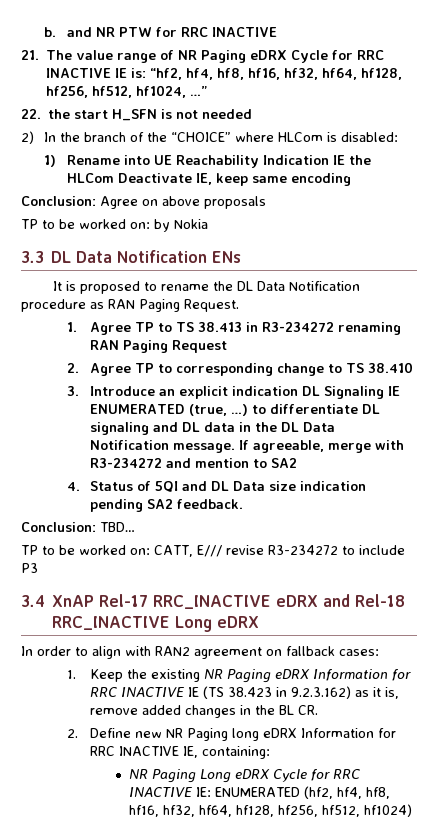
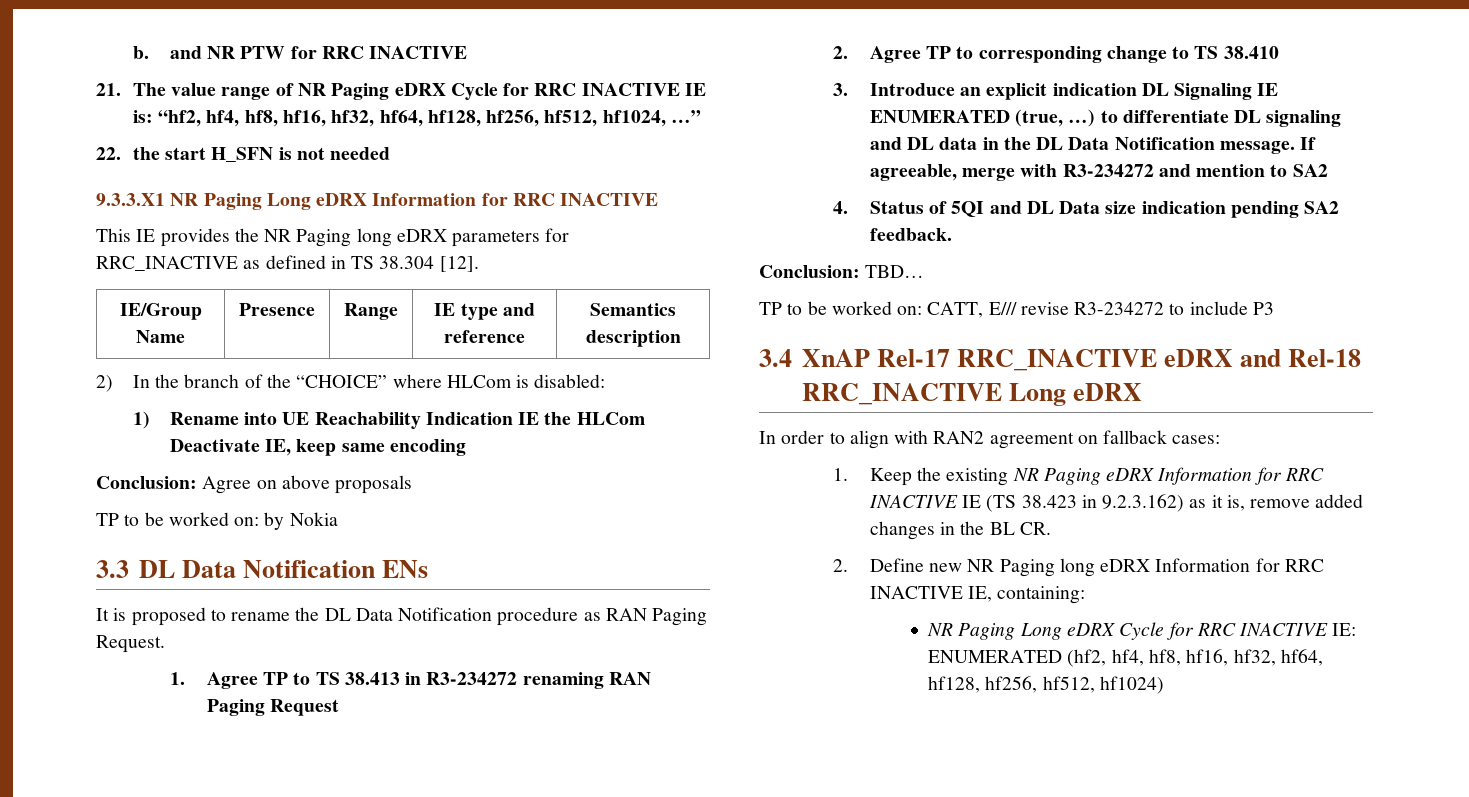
+ 9.3.3.X1 NR Paging Long eDRX Information for RRC INACTIVE
+ This IE provides the NR Paging long eDRX parameters for RRC_INACTIVE as defined in TS 38.304 [12].
+ IE/Group Name | Presence | Range | IE type and reference | Semantics description

